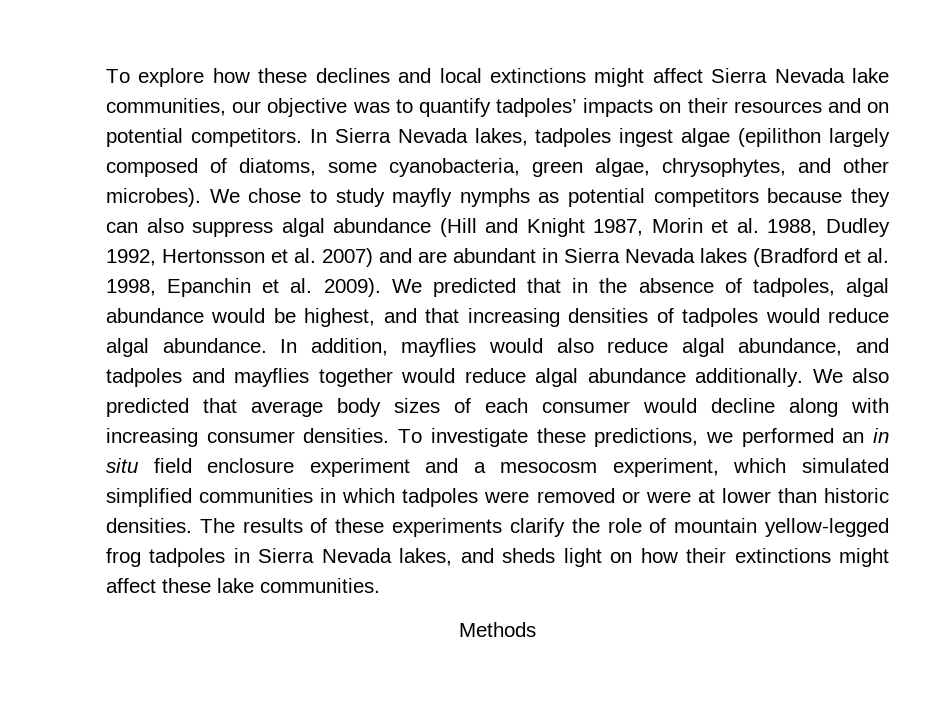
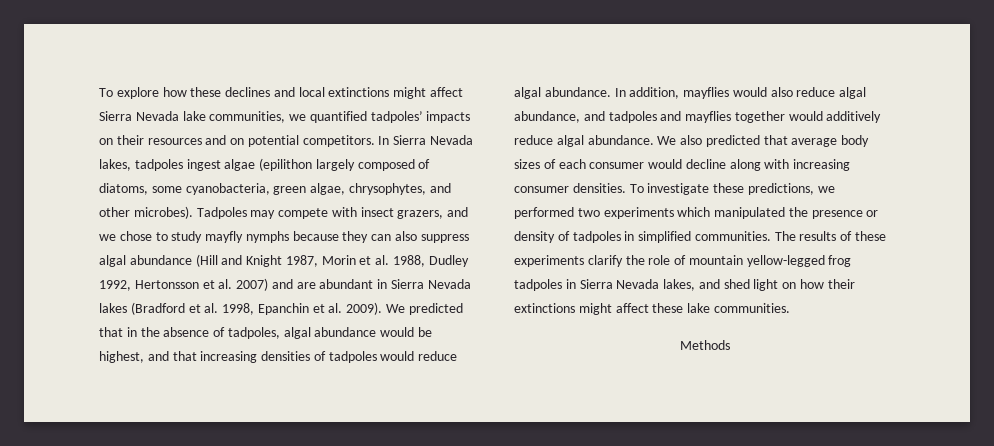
- To explore how these declines and local extinctions might affect Sierra Nevada lake communities, our objective was to quantify tadpoles’ impacts on their resources and on potential competitors.
+ To explore how these declines and local extinctions might affect Sierra Nevada lake communities, we quantified tadpoles’ impacts on their resources and on potential competitors.
- We chose to study mayfly nymphs as potential competitors because they can also suppress algal abundance (Hill and Knight 1987, Morin et al. 1988, Dudley 1992, Hertonsson et al. 2007) and are abundant in Sierra Nevada lakes (Bradford et al. 1998, Epanchin et al. 2009).
+ Tadpoles may compete with insect grazers, and we chose to study mayfly nymphs because they can also suppress algal abundance (Hill and Knight 1987, Morin et al. 1988, Dudley 1992, Hertonsson et al. 2007) and are abundant in Sierra Nevada lakes (Bradford et al. 1998, Epanchin et al. 2009).
- In addition, mayflies would also reduce algal abundance, and tadpoles and mayflies together would reduce algal abundance additionally.
+ In addition, mayflies would also reduce algal abundance, and tadpoles and mayflies together would additively reduce algal abundance.
- To investigate these predictions, we performed an in situ field enclosure experiment and a mesocosm experiment, which simulated simplified communities in which tadpoles were removed or were at lower than historic densities.
+ To investigate these predictions, we performed two experiments which manipulated the presence or density of tadpoles in simplified communities.
- The results of these experiments clarify the role of mountain yellow-legged frog tadpoles in Sierra Nevada lakes, and sheds light on how their extinctions might affect these lake communities.
+ The results of these experiments clarify the role of mountain yellow-legged frog tadpoles in Sierra Nevada lakes, and shed light on how their extinctions might affect these lake communities.

